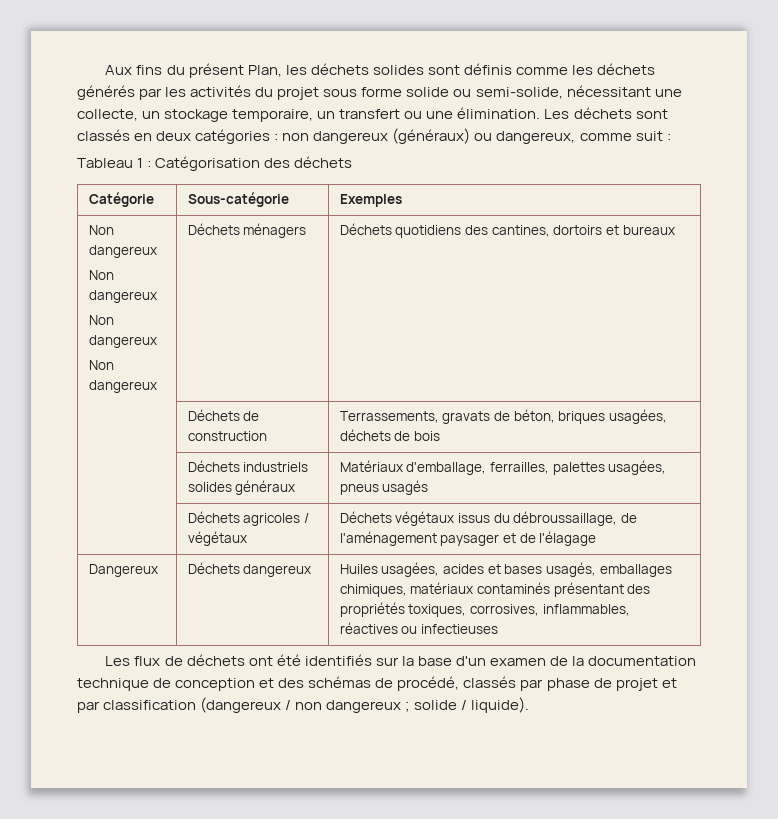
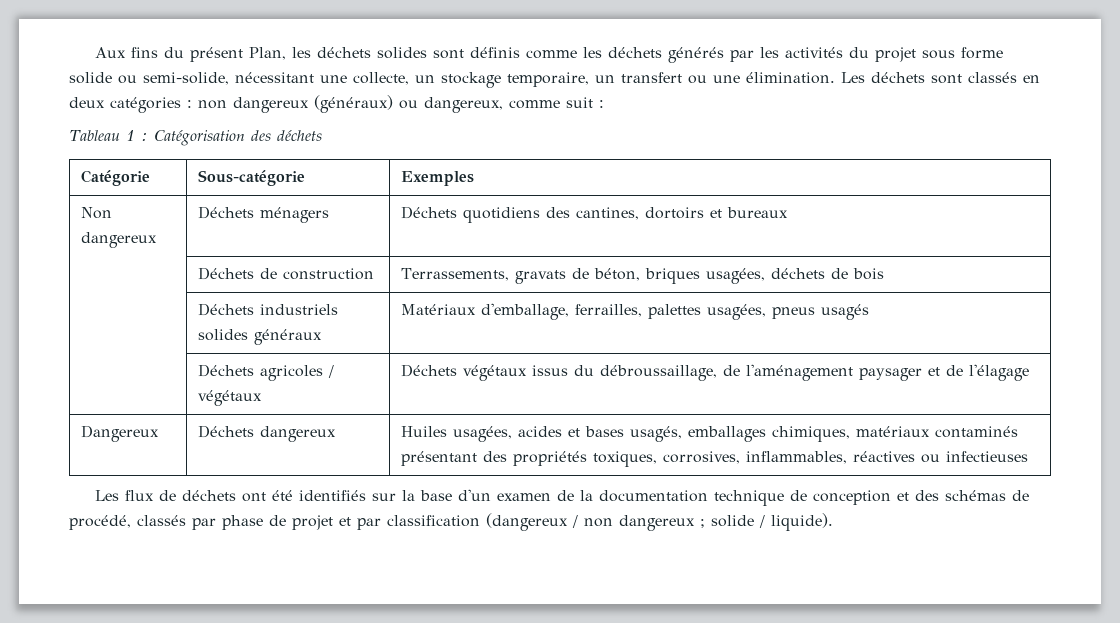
  Catégorie | Sous-catégorie | Exemples
- Non dangereux
- Non dangereux
- Non dangereux

